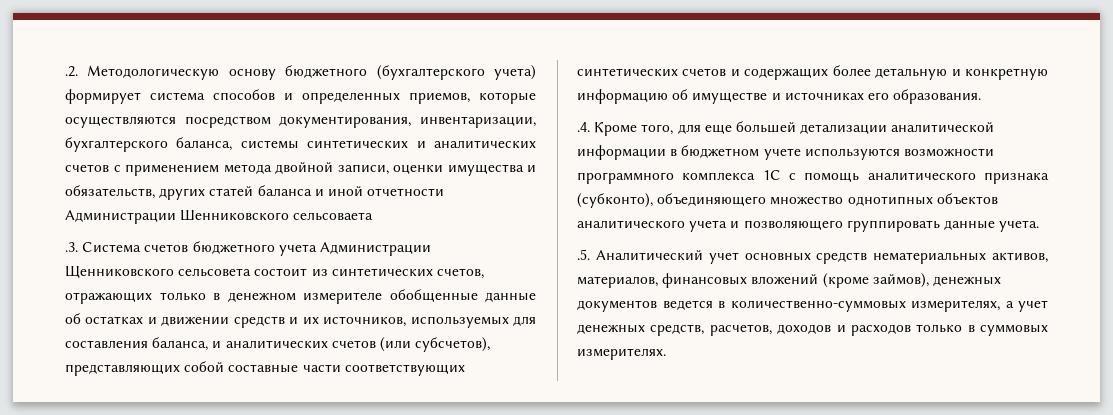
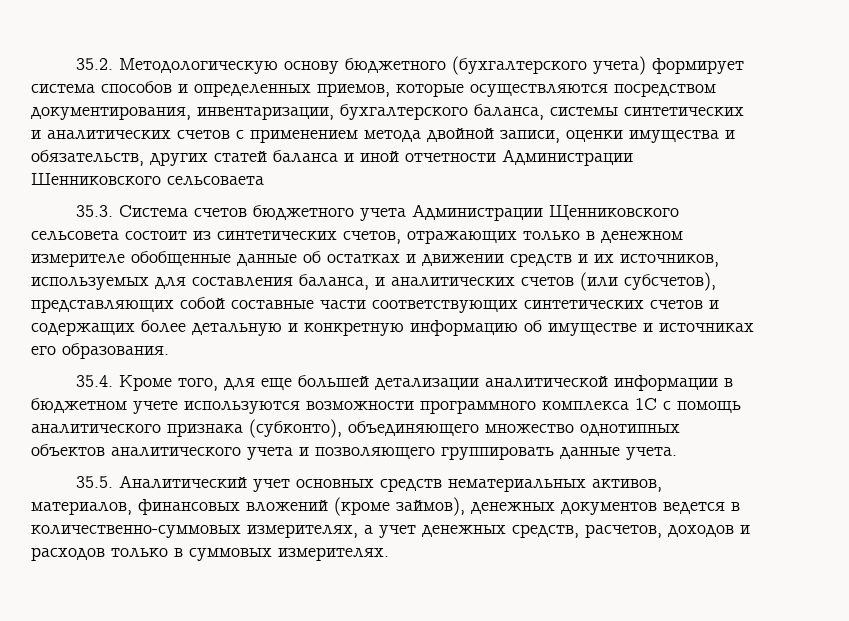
- .2. Методологическую основу бюджетного (бухгалтерского учета) формирует система способов и определенных приемов, которые осуществляются посредством документирования, инвентаризации, бухгалтерского баланса, системы синтетических и аналитических счетов с применением метода двойной записи, оценки имущества и обязательств, других статей баланса и иной отчетности Администрации Шенниковского сельсоваета
+ 35.2. Методологическую основу бюджетного (бухгалтерского учета) формирует система способов и определенных приемов, которые осуществляются посредством документирования, инвентаризации, бухгалтерского баланса, системы синтетических и аналитических счетов с применением метода двойной записи, оценки имущества и обязательств, других статей баланса и иной отчетности Администрации Шенниковского сельсоваета
- .3. Система счетов бюджетного учета Администрации Щенниковского сельсовета состоит из синтетических счетов, отражающих только в денежном измерителе обобщенные данные об остатках и движении средств и их источников, используемых для составления баланса, и аналитических счетов (или субсчетов), представляющих собой составные части соответствующих синтетических счетов и содержащих более детальную и конкретную информацию об имуществе и источниках его образования.
+ 35.3. Система счетов бюджетного учета Администрации Щенниковского сельсовета состоит из синтетических счетов, отражающих только в денежном измерителе обобщенные данные об остатках и движении средств и их источников, используемых для составления баланса, и аналитических счетов (или субсчетов), представляющих собой составные части соответствующих синтетических счетов и содержащих более детальную и конкретную информацию об имуществе и источниках его образования.
- .4. Кроме того, для еще большей детализации аналитической информации в бюджетном учете используются возможности программного комплекса 1С с помощь аналитического признака (субконто), объединяющего множество однотипных объектов аналитического учета и позволяющего группировать данные учета.
+ 35.4. Кроме того, для еще большей детализации аналитической информации в бюджетном учете используются возможности программного комплекса 1С с помощь аналитического признака (субконто), объединяющего множество однотипных объектов аналитического учета и позволяющего группировать данные учета.
- .5. Аналитический учет основных средств нематериальных активов, материалов, финансовых вложений (кроме займов), денежных документов ведется в количественно-суммовых измерителях, а учет денежных средств, расчетов, доходов и расходов только в суммовых измерителях.
+ 35.5. Аналитический учет основных средств нематериальных активов, материалов, финансовых вложений (кроме займов), денежных документов ведется в количественно-суммовых измерителях, а учет денежных средств, расчетов, доходов и расходов только в суммовых измерителях.

